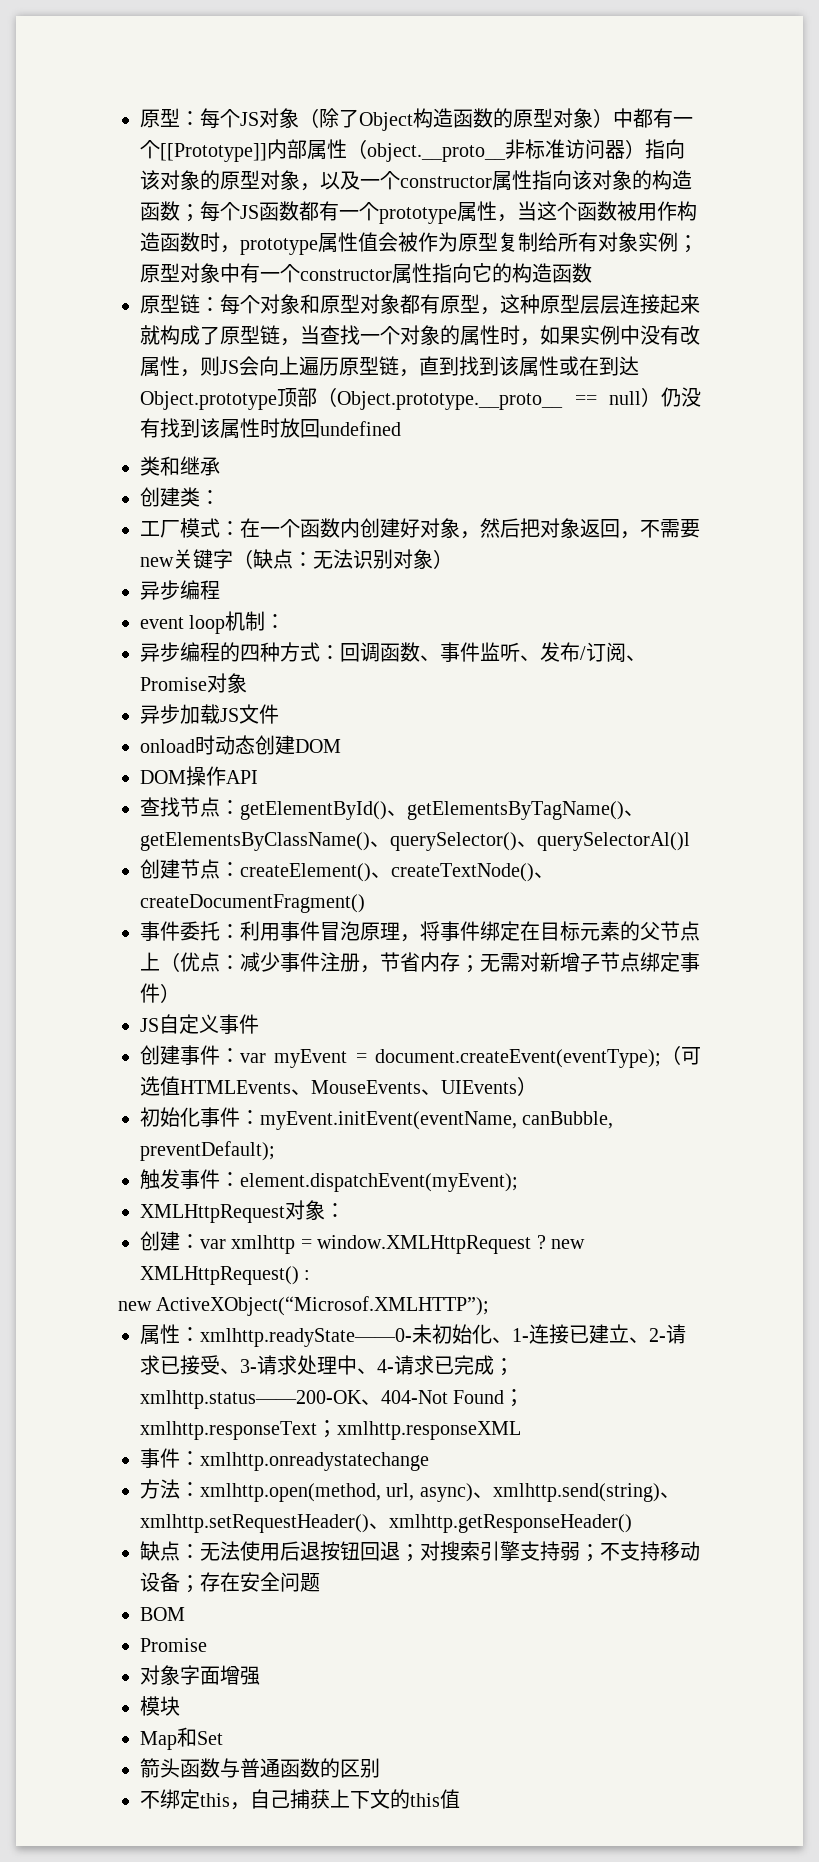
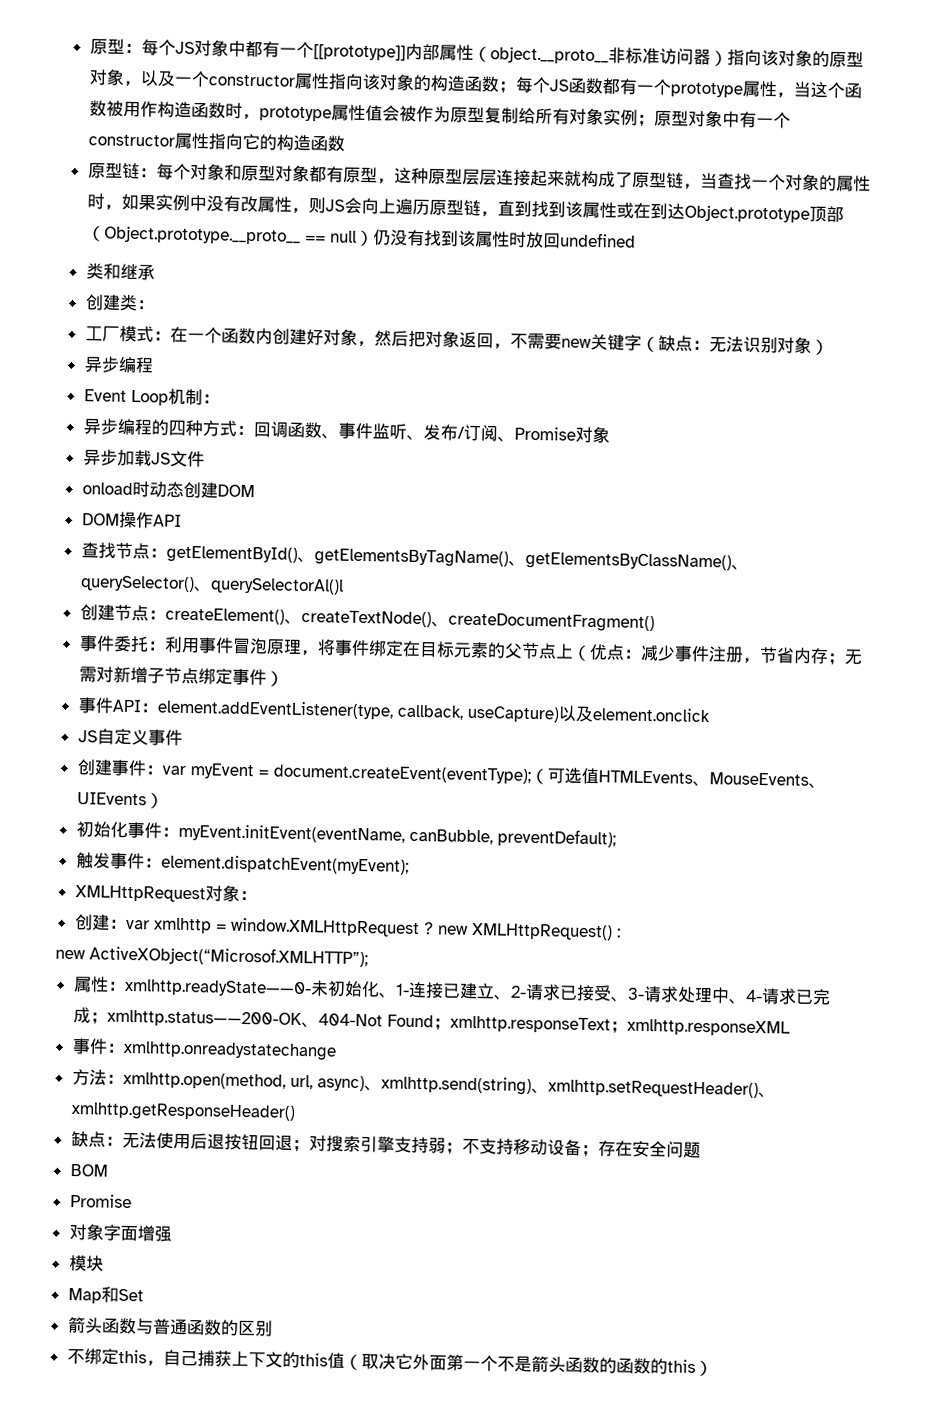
- 每个JS对象（除了Object构造函数的原型对象）中都有一个[[Prototype]]内部属性（object.__proto__非标准访问器）指向该对象的原型对象，以及一个constructor属性指向该对象的构造函数；
+ 每个JS对象中都有一个[[prototype]]内部属性（object.__proto__非标准访问器）指向该对象的原型对象，以及一个constructor属性指向该对象的构造函数；
- event loop机制：
+ Event Loop机制：
+ 事件API：element.addEventListener(type, callback, useCapture)以及element.onclick
- 不绑定this，自己捕获上下文的this值
+ 不绑定this，自己捕获上下文的this值（取决它外面第一个不是箭头函数的函数的this）

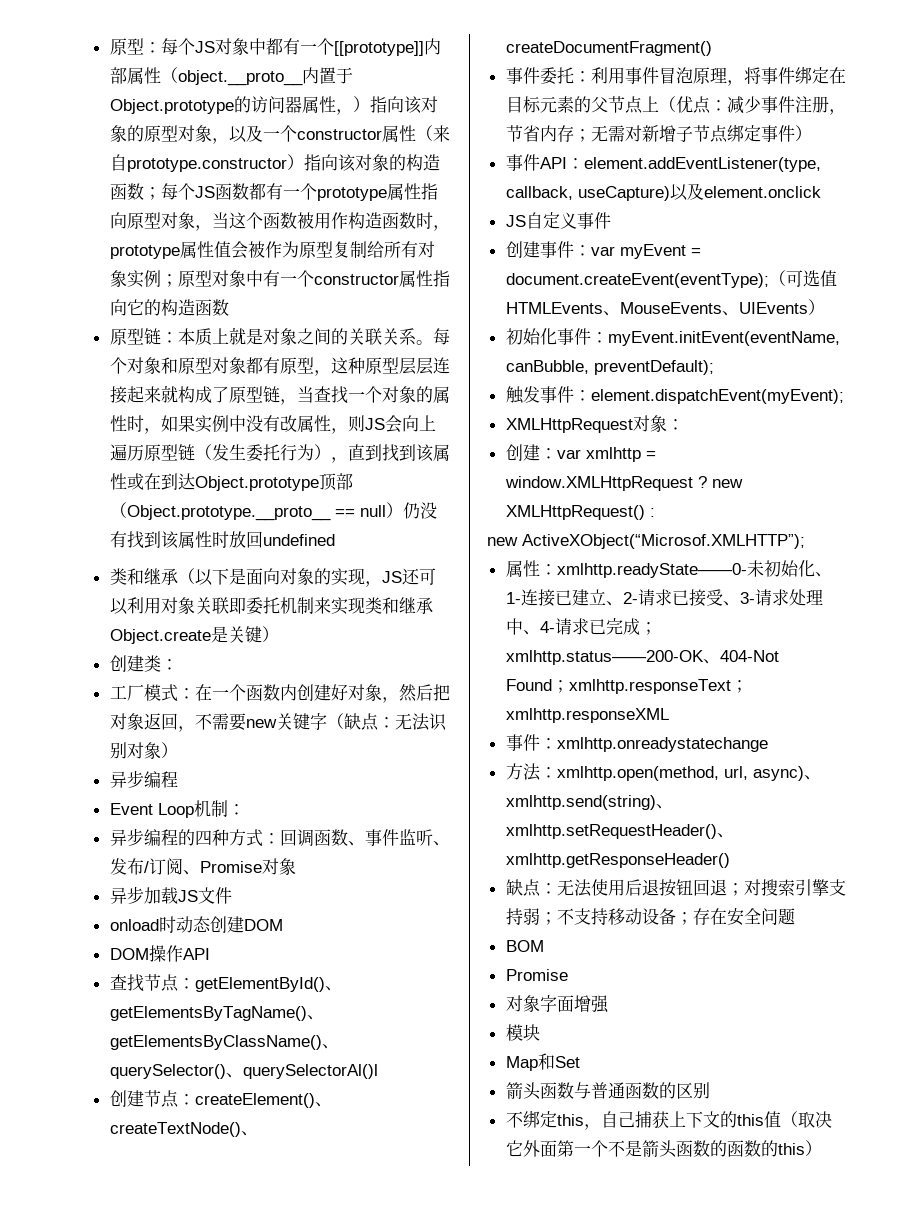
- 每个JS对象中都有一个[[prototype]]内部属性（object.__proto__非标准访问器）指向该对象的原型对象，以及一个constructor属性指向该对象的构造函数；
+ 每个JS对象中都有一个[[prototype]]内部属性（object.__proto__内置于Object.prototype的访问器属性，）指向该对象的原型对象，以及一个constructor属性（来自prototype.constructor）指向该对象的构造函数；
- 每个JS函数都有一个prototype属性，当这个函数被用作构造函数时，prototype属性值会被作为原型复制给所有对象实例；
+ 每个JS函数都有一个prototype属性指向原型对象，当这个函数被用作构造函数时，prototype属性值会被作为原型复制给所有对象实例；
- 原型链：每个对象和原型对象都有原型，这种原型层层连接起来就构成了原型链，当查找一个对象的属性时，如果实例中没有改属性，则JS会向上遍历原型链，直到找到该属性或在到达Object.prototype顶部（Object.prototype.__proto__ == null）仍没有找到该属性时放回undefined
+ 原型链：本质上就是对象之间的关联关系。每个对象和原型对象都有原型，这种原型层层连接起来就构成了原型链，当查找一个对象的属性时，如果实例中没有改属性，则JS会向上遍历原型链（发生委托行为），直到找到该属性或在到达Object.prototype顶部（Object.prototype.__proto__ == null）仍没有找到该属性时放回undefined
- 类和继承
+ 类和继承（以下是面向对象的实现，JS还可以利用对象关联即委托机制来实现类和继承Object.create是关键）

